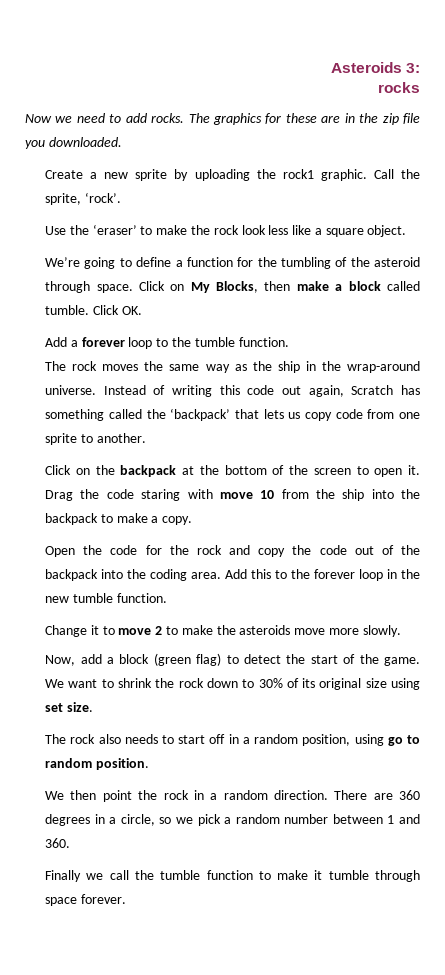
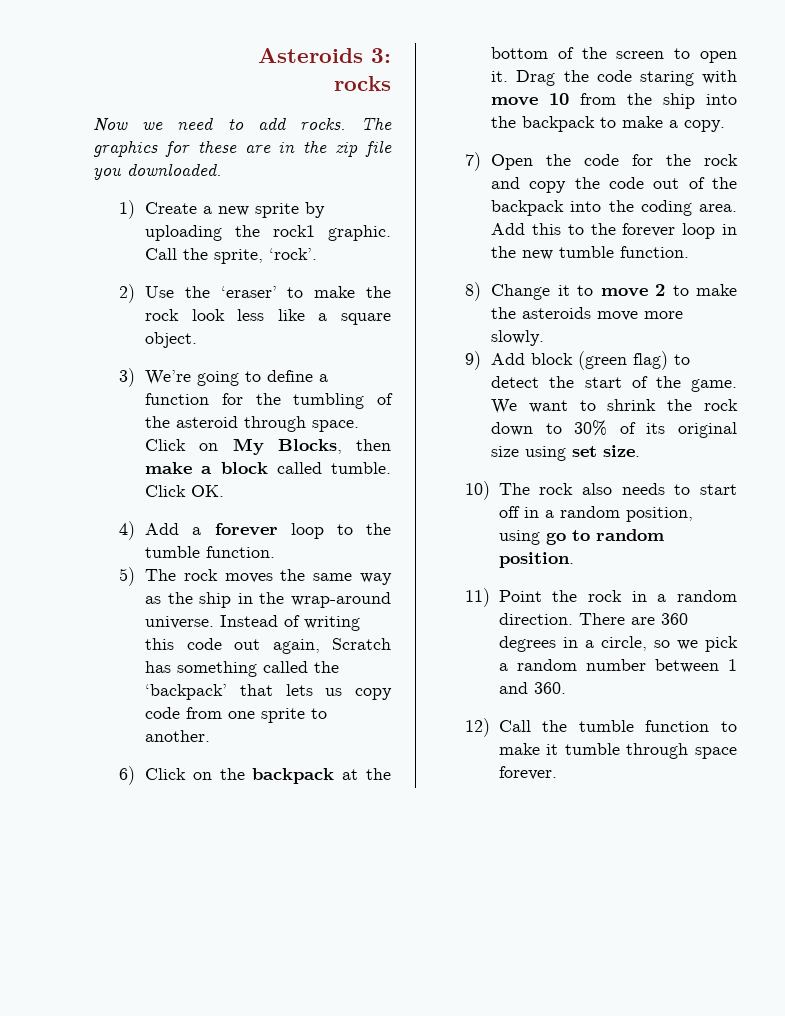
- Create a new sprite by uploading the rock1 graphic.
+ 1) Create a new sprite by uploading the rock1 graphic.
- Use the ‘eraser’ to make the rock look less like a square object.
+ 2) Use the ‘eraser’ to make the rock look less like a square object.
- We’re going to define a function for the tumbling of the asteroid through space.
+ 3) We’re going to define a function for the tumbling of the asteroid through space.
- Add a forever loop to the tumble function.
+ 4) Add a forever loop to the tumble function.
- The rock moves the same way as the ship in the wrap-around universe.
+ 5) The rock moves the same way as the ship in the wrap-around universe.
- Click on the backpack at the bottom of the screen to open it.
+ 6) Click on the backpack at the bottom of the screen to open it.
- Open the code for the rock and copy the code out of the backpack into the coding area.
+ 7) Open the code for the rock and copy the code out of the backpack into the coding area.
- Change it to move 2 to make the asteroids move more slowly.
+ 8) Change it to move 2 to make the asteroids move more slowly.
- Now, add a block (green flag) to detect the start of the game.
+ 9) Add block (green flag) to detect the start of the game.
- The rock also needs to start off in a random position, using go to random position.
+ 10) The rock also needs to start off in a random position, using go to random position.
- We then point the rock in a random direction.
+ 11) Point the rock in a random direction.
- Finally we call the tumble function to make it tumble through space forever.
+ 12) Call the tumble function to make it tumble through space forever.

